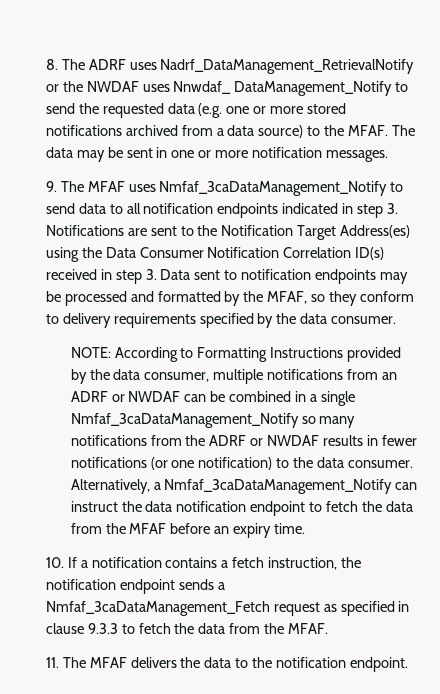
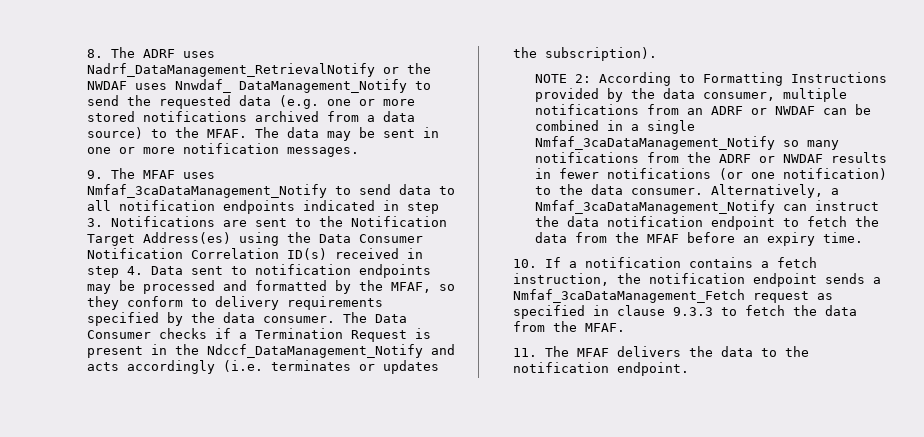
- 9. The MFAF uses Nmfaf_3caDataManagement_Notify to send data to all notification endpoints indicated in step 3. Notifications are sent to the Notification Target Address(es) using the Data Consumer Notification Correlation ID(s) received in step 3. Data sent to notification endpoints may be processed and formatted by the MFAF, so they conform to delivery requirements specified by the data consumer.
- NOTE:
+ 9. The MFAF uses Nmfaf_3caDataManagement_Notify to send data to all notification endpoints indicated in step 3. Notifications are sent to the Notification Target Address(es) using the Data Consumer Notification Correlation ID(s) received in step 4. Data sent to notification endpoints may be processed and formatted by the MFAF, so they conform to delivery requirements specified by the data consumer. The Data Consumer checks if a Termination Request is present in the Ndccf_DataManagement_Notify and acts accordingly (i.e. terminates or updates the subscription).
+ NOTE 2:

